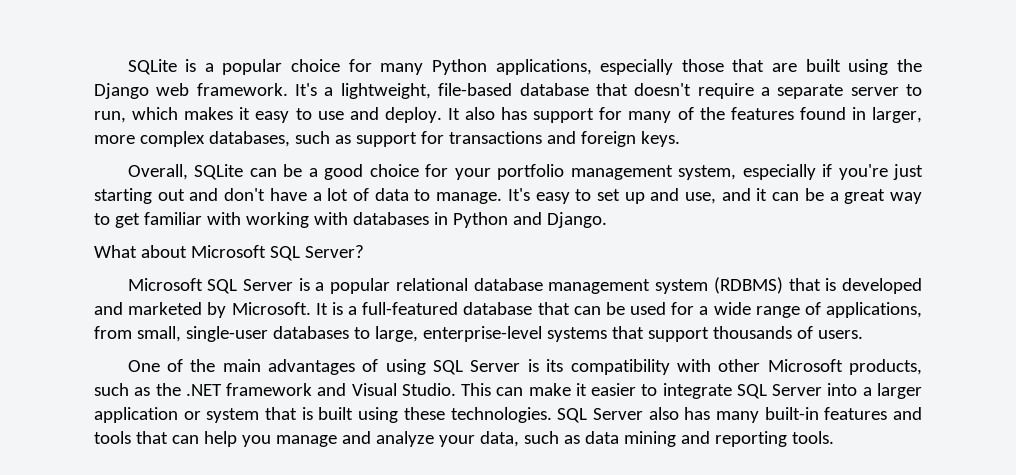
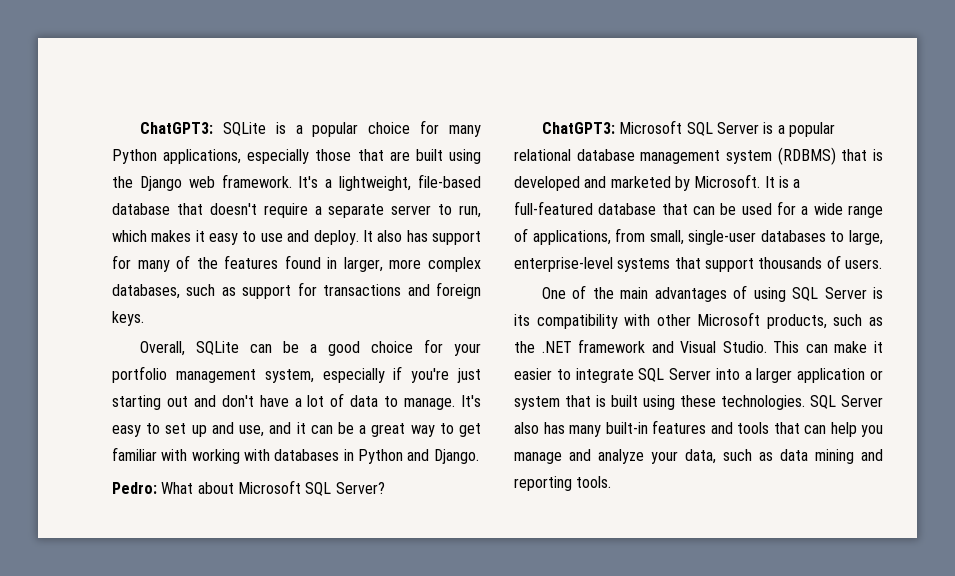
- SQLite is a popular choice for many Python applications, especially those that are built using the Django web framework.
+ ChatGPT3: SQLite is a popular choice for many Python applications, especially those that are built using the Django web framework.
- What about Microsoft SQL Server?
+ Pedro: What about Microsoft SQL Server?
- Microsoft SQL Server is a popular relational database management system (RDBMS) that is developed and marketed by Microsoft.
+ ChatGPT3: Microsoft SQL Server is a popular relational database management system (RDBMS) that is developed and marketed by Microsoft.

